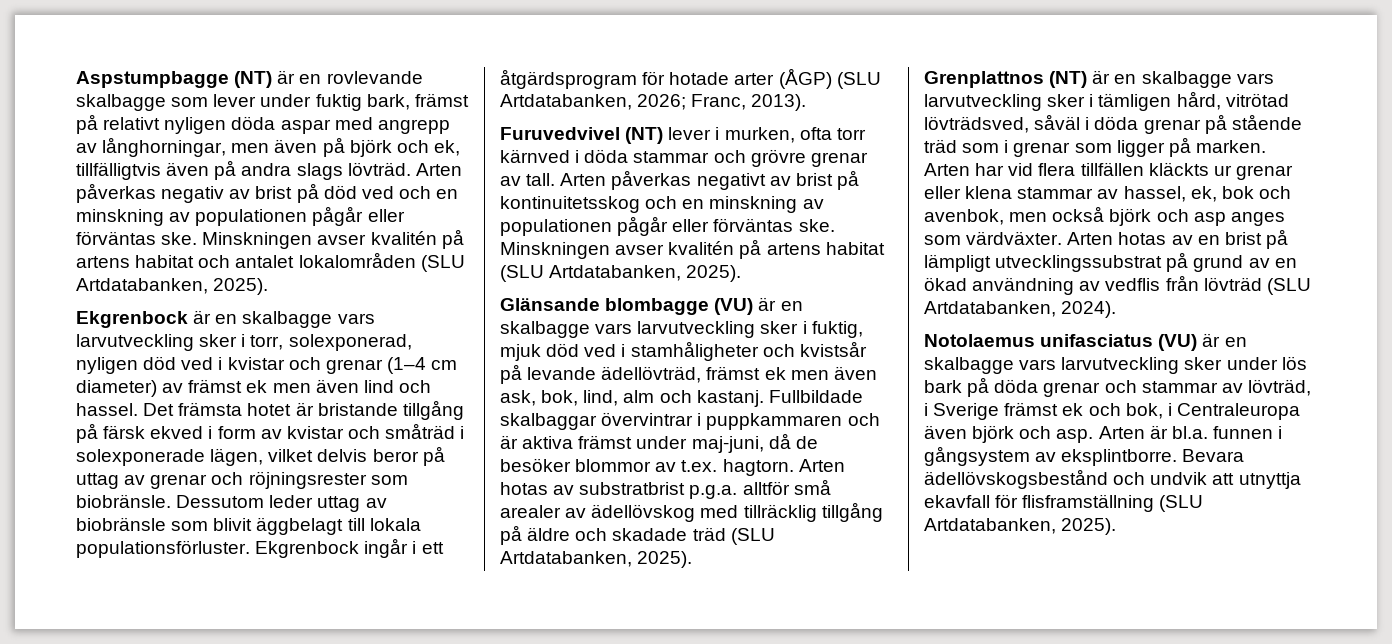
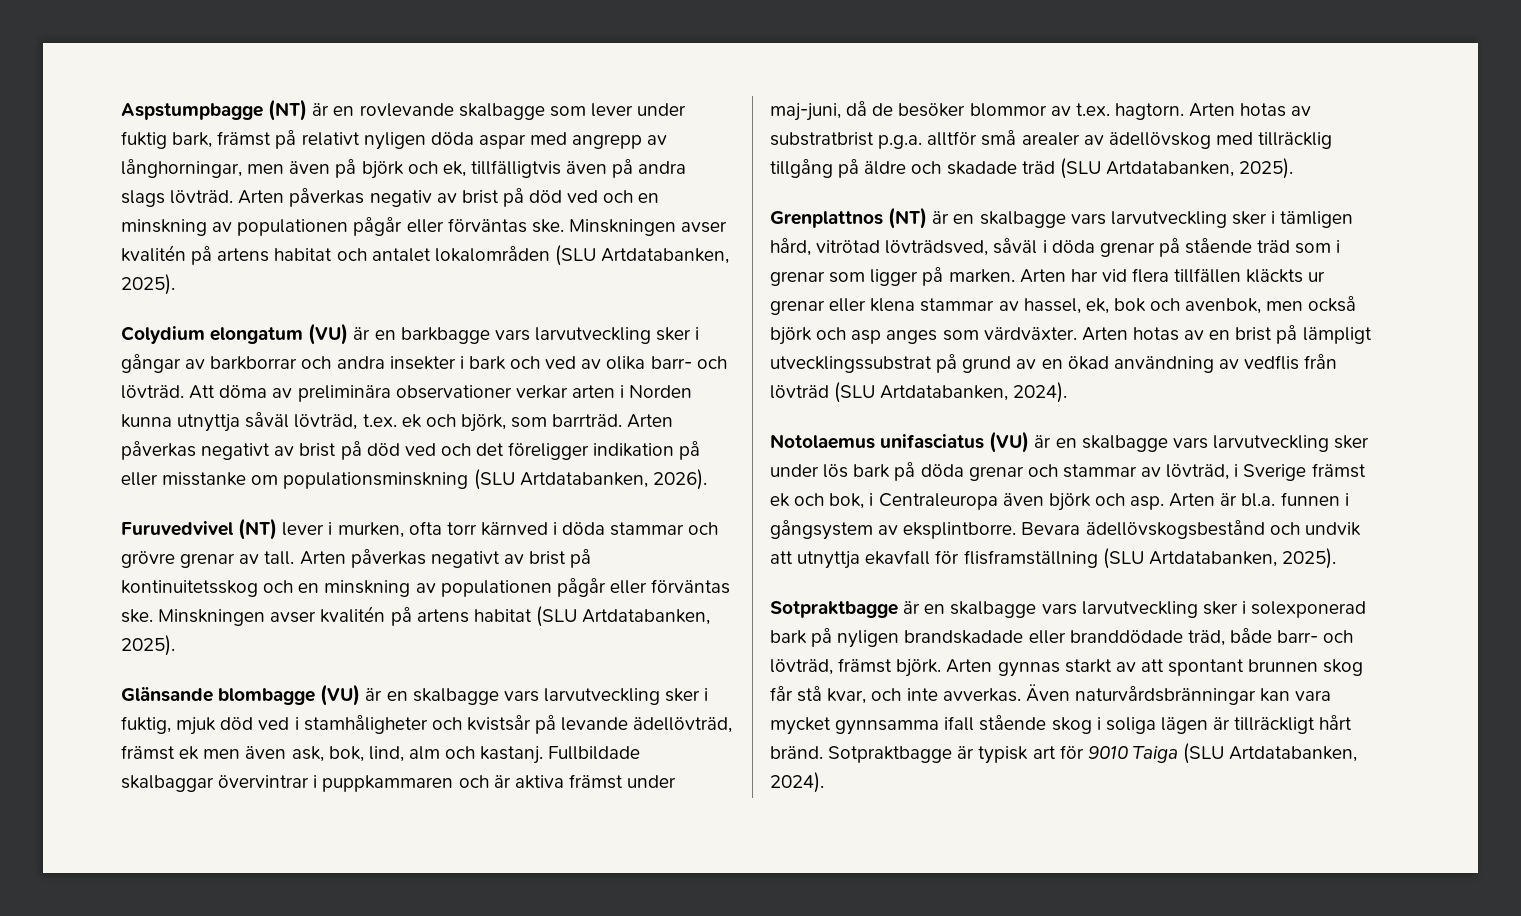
- Ekgrenbock är en skalbagge vars larvutveckling sker i torr, solexponerad, nyligen död ved i kvistar och grenar (1–4 cm diameter) av främst ek men även lind och hassel. Det främsta hotet är bristande tillgång på färsk ekved i form av kvistar och småträd i solexponerade lägen, vilket delvis beror på uttag av grenar och röjningsrester som biobränsle. Dessutom leder uttag av biobränsle som blivit äggbelagt till lokala populationsförluster. Ekgrenbock ingår i ett åtgärdsprogram för hotade arter (ÅGP) (SLU Artdatabanken, 2026; Franc, 2013).
+ Colydium elongatum (VU) är en barkbagge vars larvutveckling sker i gångar av barkborrar och andra insekter i bark och ved av olika barr- och lövträd. Att döma av preliminära observationer verkar arten i Norden kunna utnyttja såväl lövträd, t.ex. ek och björk, som barrträd. Arten påverkas negativt av brist på död ved och det föreligger indikation på eller misstanke om populationsminskning (SLU Artdatabanken, 2026).
+ Sotpraktbagge är en skalbagge vars larvutveckling sker i solexponerad bark på nyligen brandskadade eller branddödade träd, både barr- och lövträd, främst björk. Arten gynnas starkt av att spontant brunnen skog får stå kvar, och inte avverkas. Även naturvårdsbränningar kan vara mycket gynnsamma ifall stående skog i soliga lägen är tillräckligt hårt bränd. Sotpraktbagge är typisk art för 9010 Taiga (SLU Artdatabanken, 2024).

